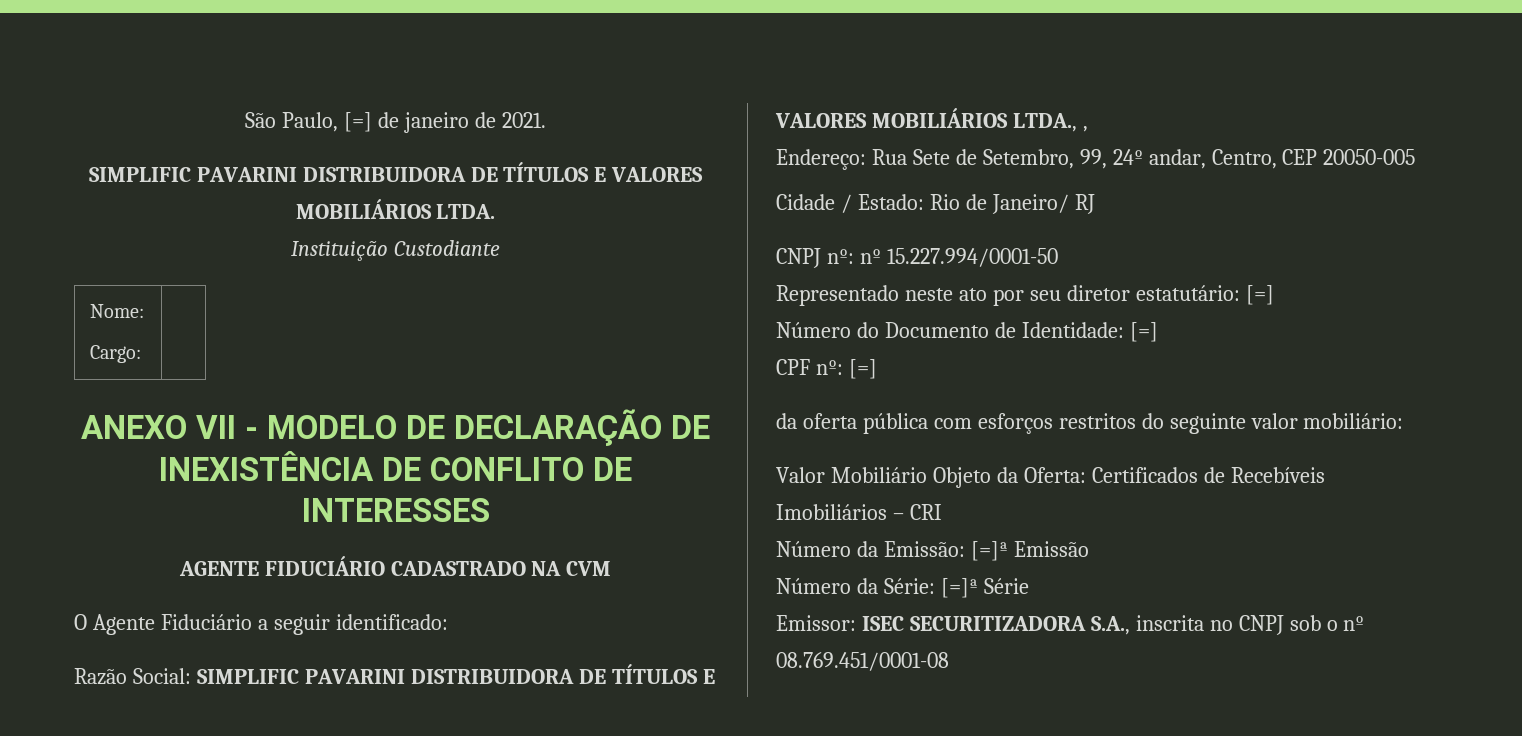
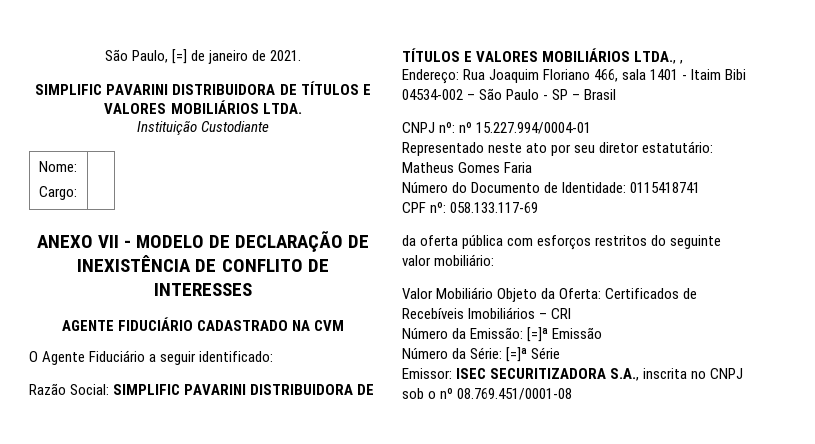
- Endereço: Rua Sete de Setembro, 99, 24º andar, Centro, CEP 20050-005
- Cidade / Estado: Rio de Janeiro/ RJ
+ Endereço: Rua Joaquim Floriano 466, sala 1401 - Itaim Bibi 04534-002 – São Paulo - SP – Brasil
- CNPJ nº: nº 15.227.994/0001-50
+ CNPJ nº: nº 15.227.994/0004-01
- Representado neste ato por seu diretor estatutário: [=]
+ Representado neste ato por seu diretor estatutário: Matheus Gomes Faria
- Número do Documento de Identidade: [=]
+ Número do Documento de Identidade: 0115418741
- CPF nº: [=]
+ CPF nº: 058.133.117-69

